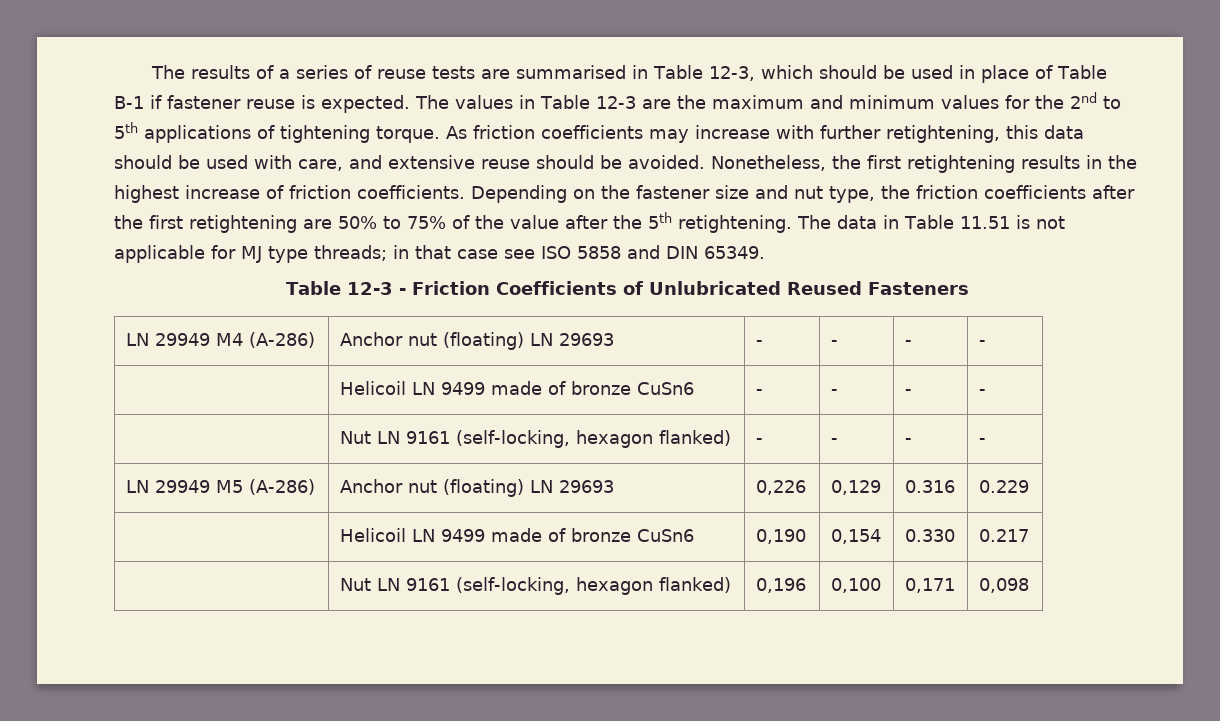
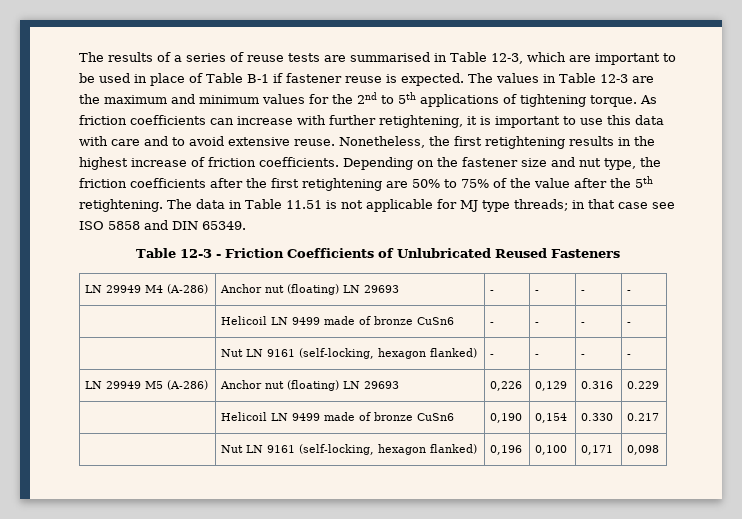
- The results of a series of reuse tests are summarised in Table 12-3, which should be used in place of Table B-1 if fastener reuse is expected.
+ The results of a series of reuse tests are summarised in Table 12-3, which are important to be used in place of Table B-1 if fastener reuse is expected.
- As friction coefficients may increase with further retightening, this data should be used with care, and extensive reuse should be avoided.
+ As friction coefficients can increase with further retightening, it is important to use this data with care and to avoid extensive reuse.

